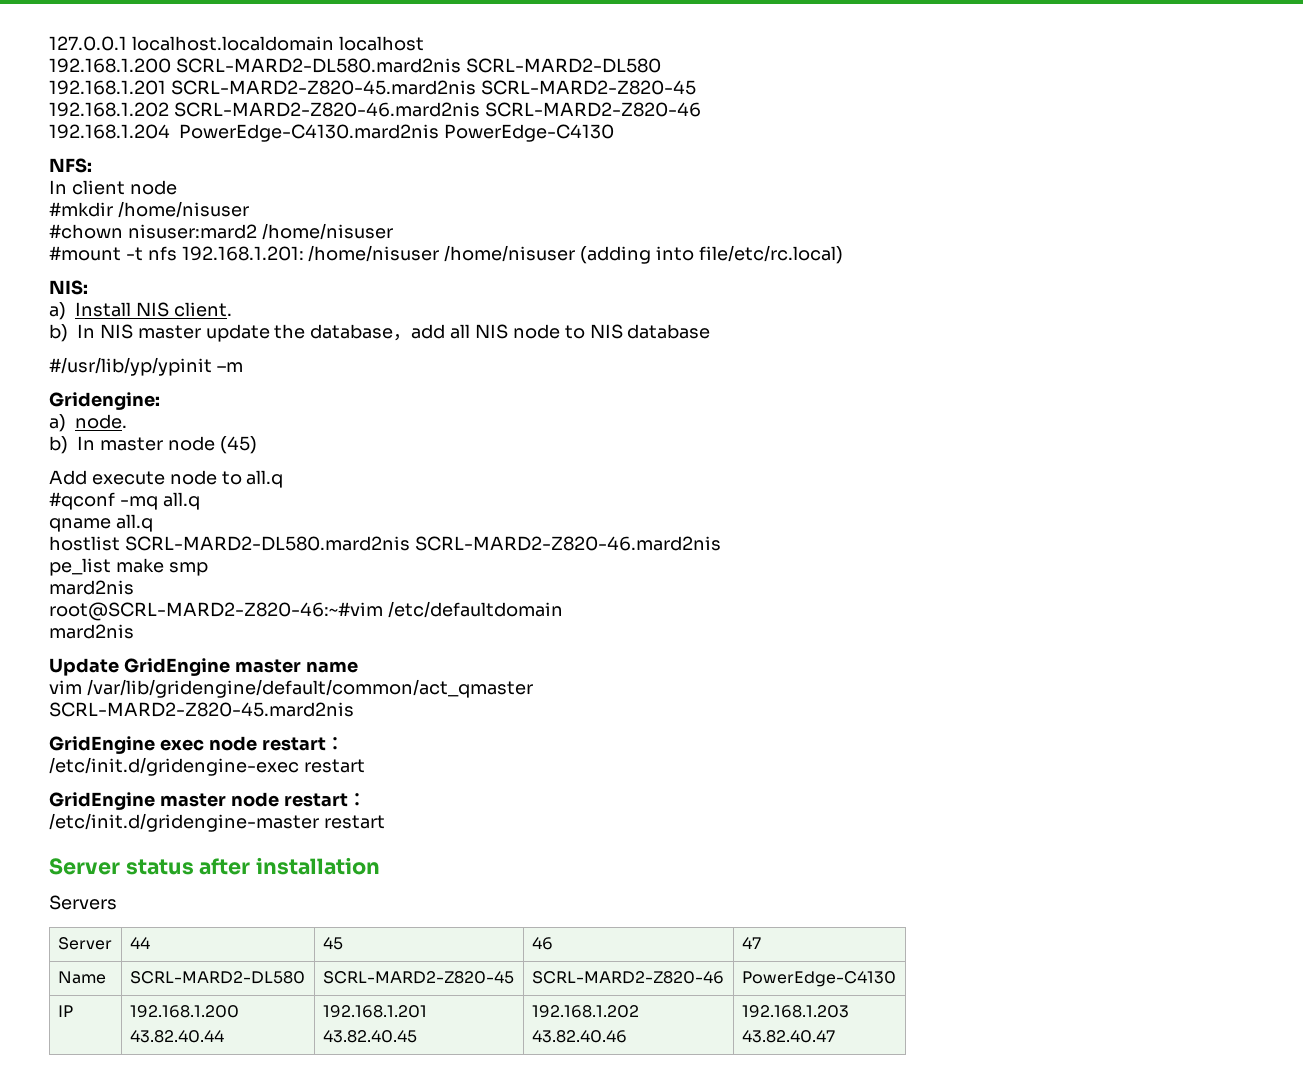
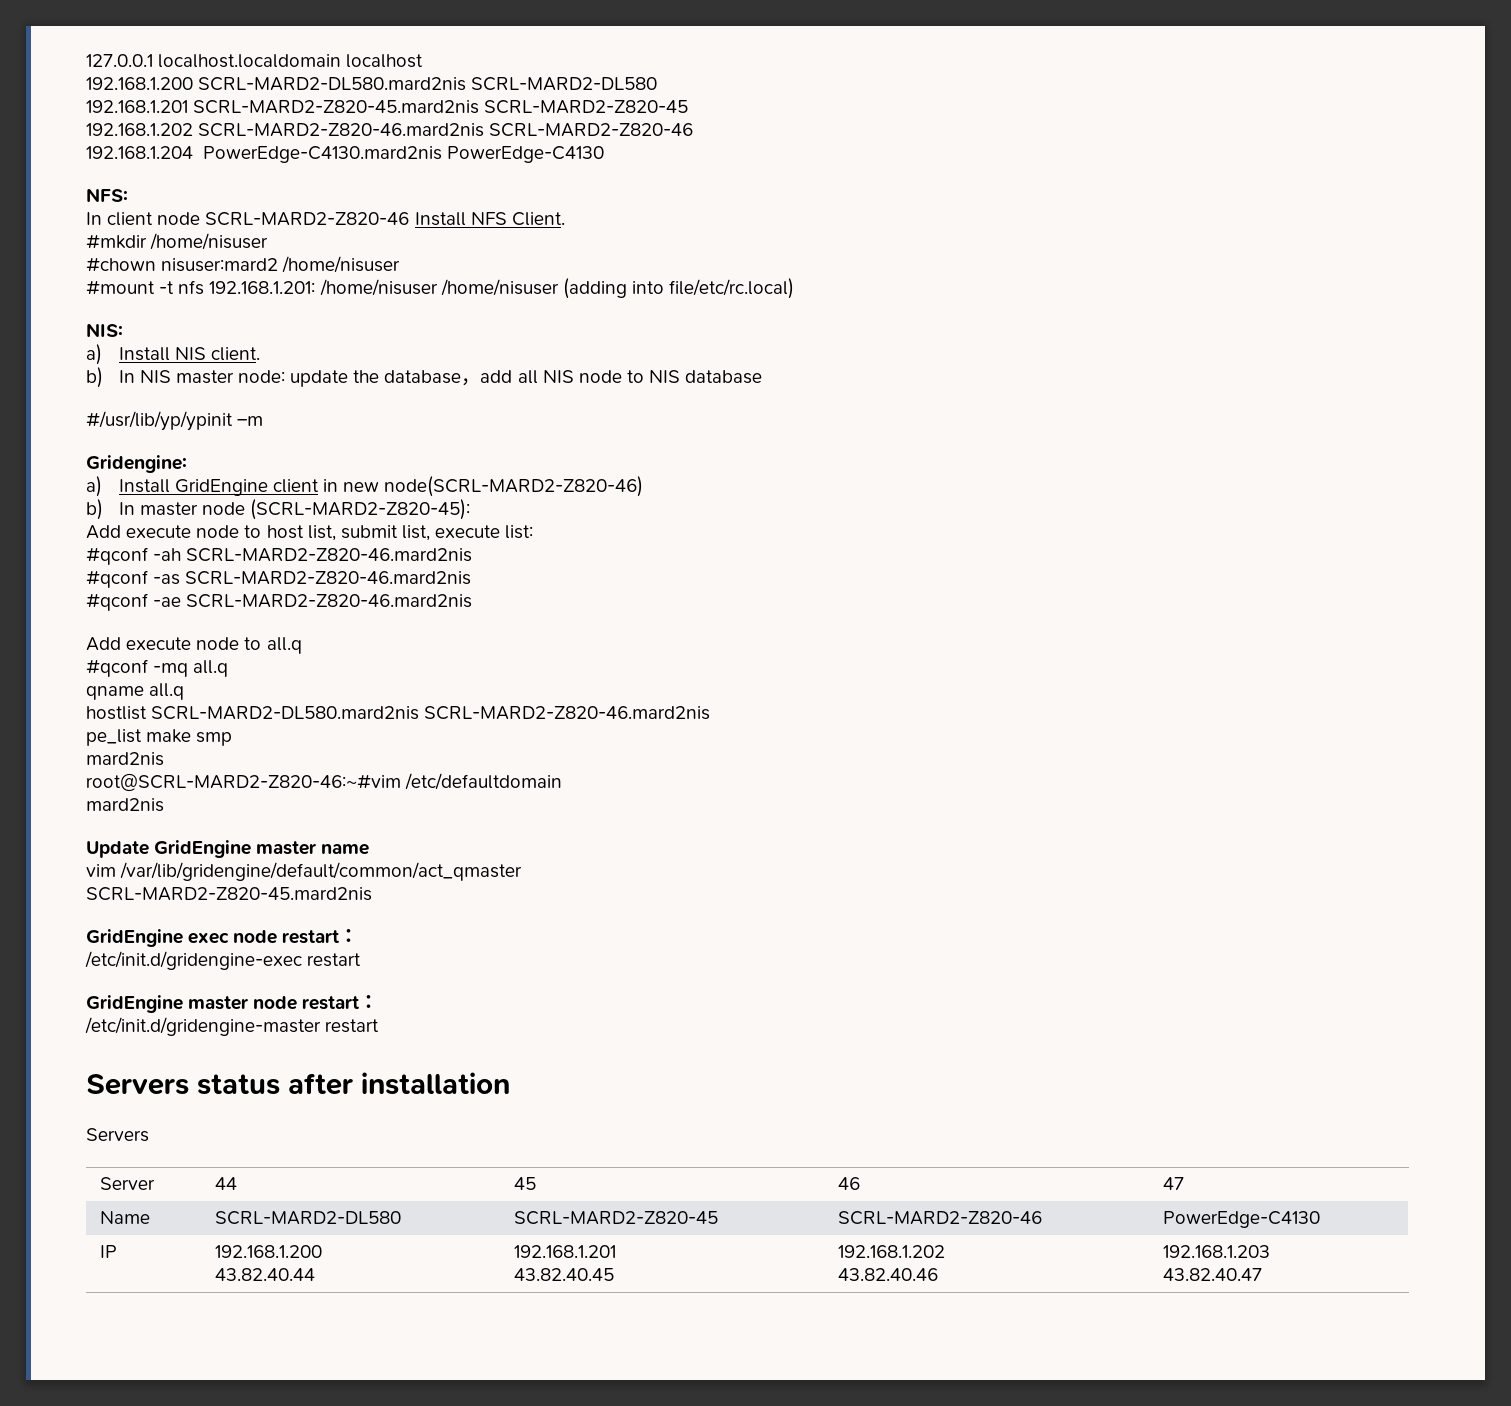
- In client node
+ In client node SCRL-MARD2-Z820-46 Install NFS Client.
- b) In NIS master update the database，add all NIS node to NIS database
+ b) In NIS master node: update the database，add all NIS node to NIS database
- a) node.
- b) In master node (45)
+ a) Install GridEngine client in new node(SCRL-MARD2-Z820-46)
+ b) In master node (SCRL-MARD2-Z820-45):
+ Add execute node to host list, submit list, execute list:
+ #qconf -ah SCRL-MARD2-Z820-46.mard2nis
+ #qconf -as SCRL-MARD2-Z820-46.mard2nis
+ #qconf -ae SCRL-MARD2-Z820-46.mard2nis
- Server status after installation
+ Servers status after installation

